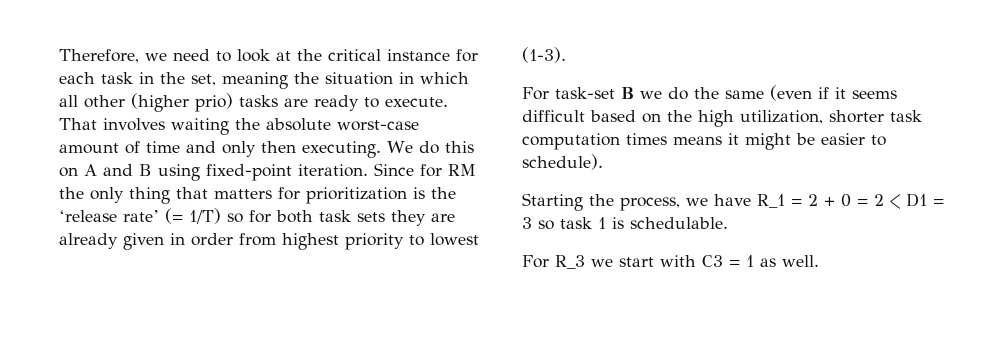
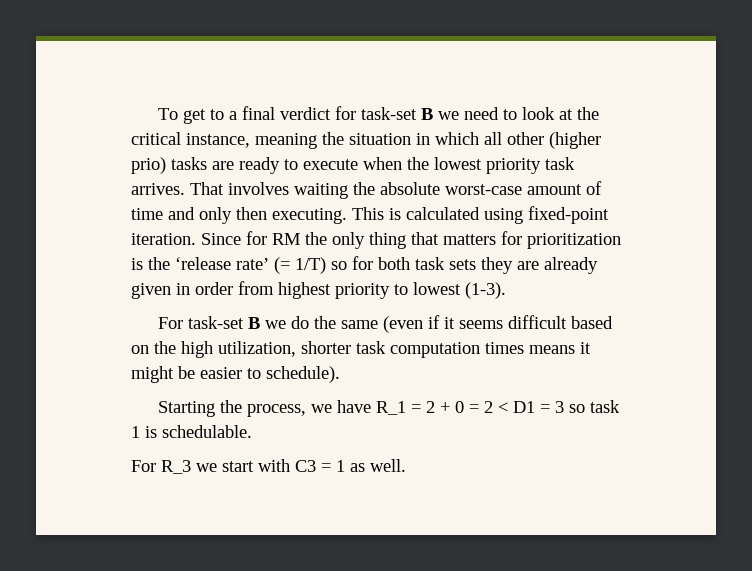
- Therefore, we need to look at the critical instance for each task in the set, meaning the situation in which all other (higher prio) tasks are ready to execute.
+ To get to a final verdict for task-set B we need to look at the critical instance, meaning the situation in which all other (higher prio) tasks are ready to execute when the lowest priority task arrives.
- We do this on A and B using fixed-point iteration.
+ This is calculated using fixed-point iteration.

